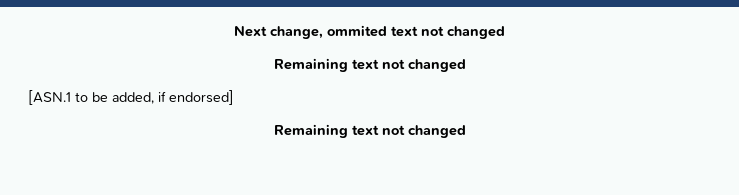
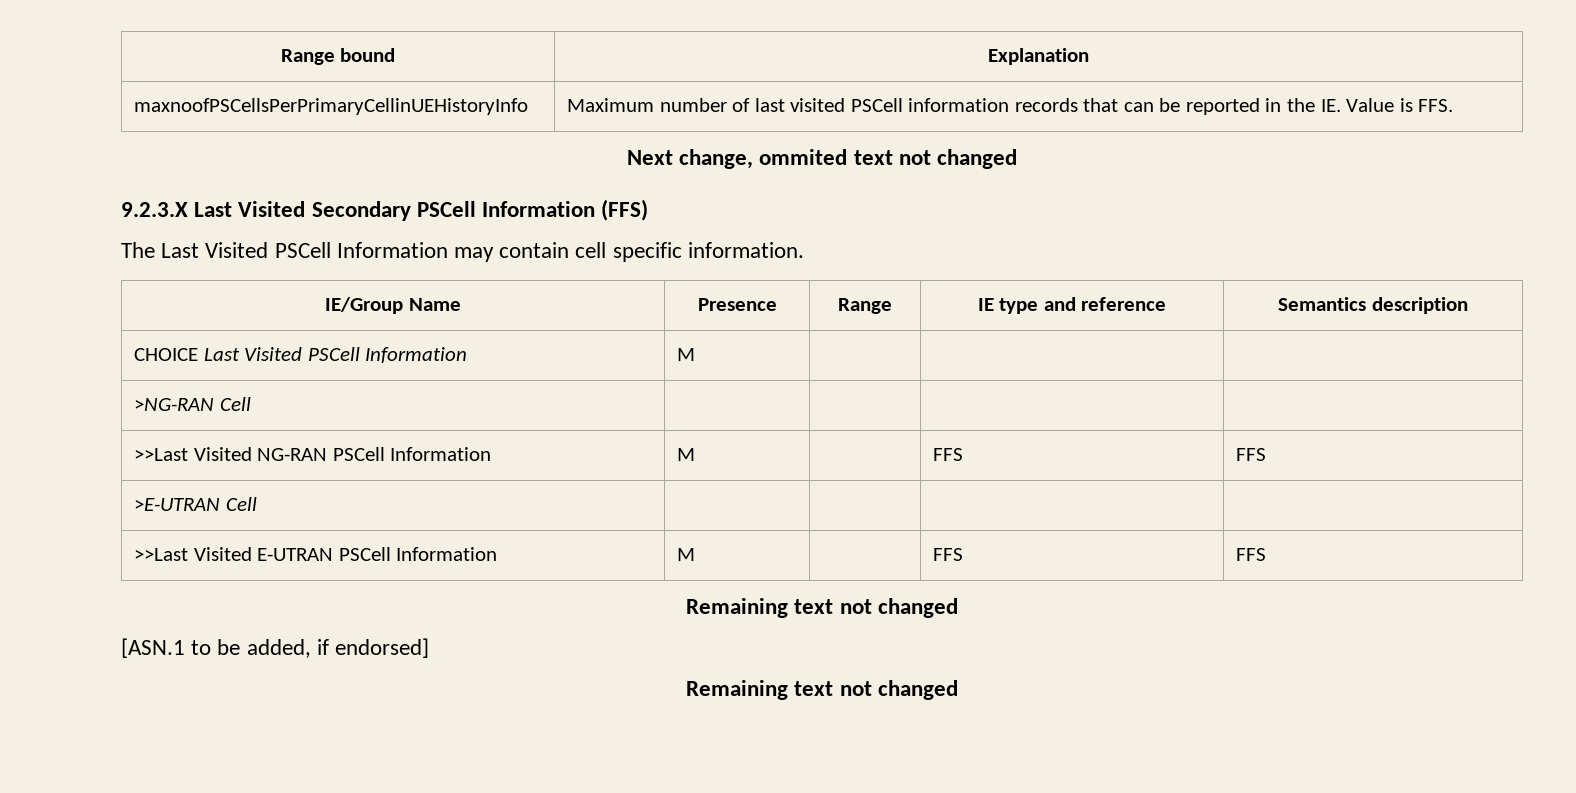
+ Range bound | Explanation
+ maxnoofPSCellsPerPrimaryCellinUEHistoryInfo | Maximum number of last visited PSCell information records that can be reported in the IE. Value is FFS.
+ 9.2.3.X Last Visited Secondary PSCell Information (FFS)
+ The Last Visited PSCell Information may contain cell specific information.
+ IE/Group Name | Presence | Range | IE type and reference | Semantics description
+ CHOICE Last Visited PSCell Information | M | | |
+ >NG-RAN Cell | | | |
+ >>Last Visited NG-RAN PSCell Information | M | | FFS | FFS
+ >E-UTRAN Cell | | | |
+ >>Last Visited E-UTRAN PSCell Information | M | | FFS | FFS

